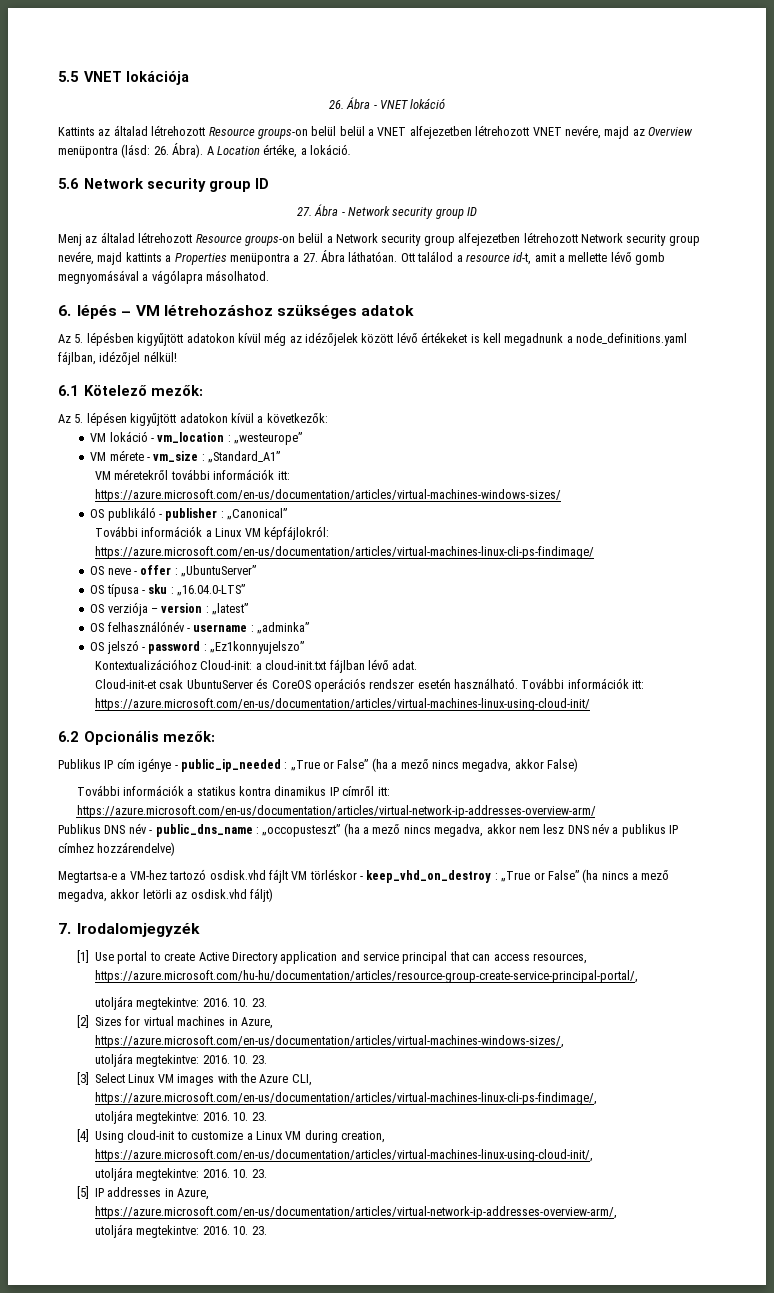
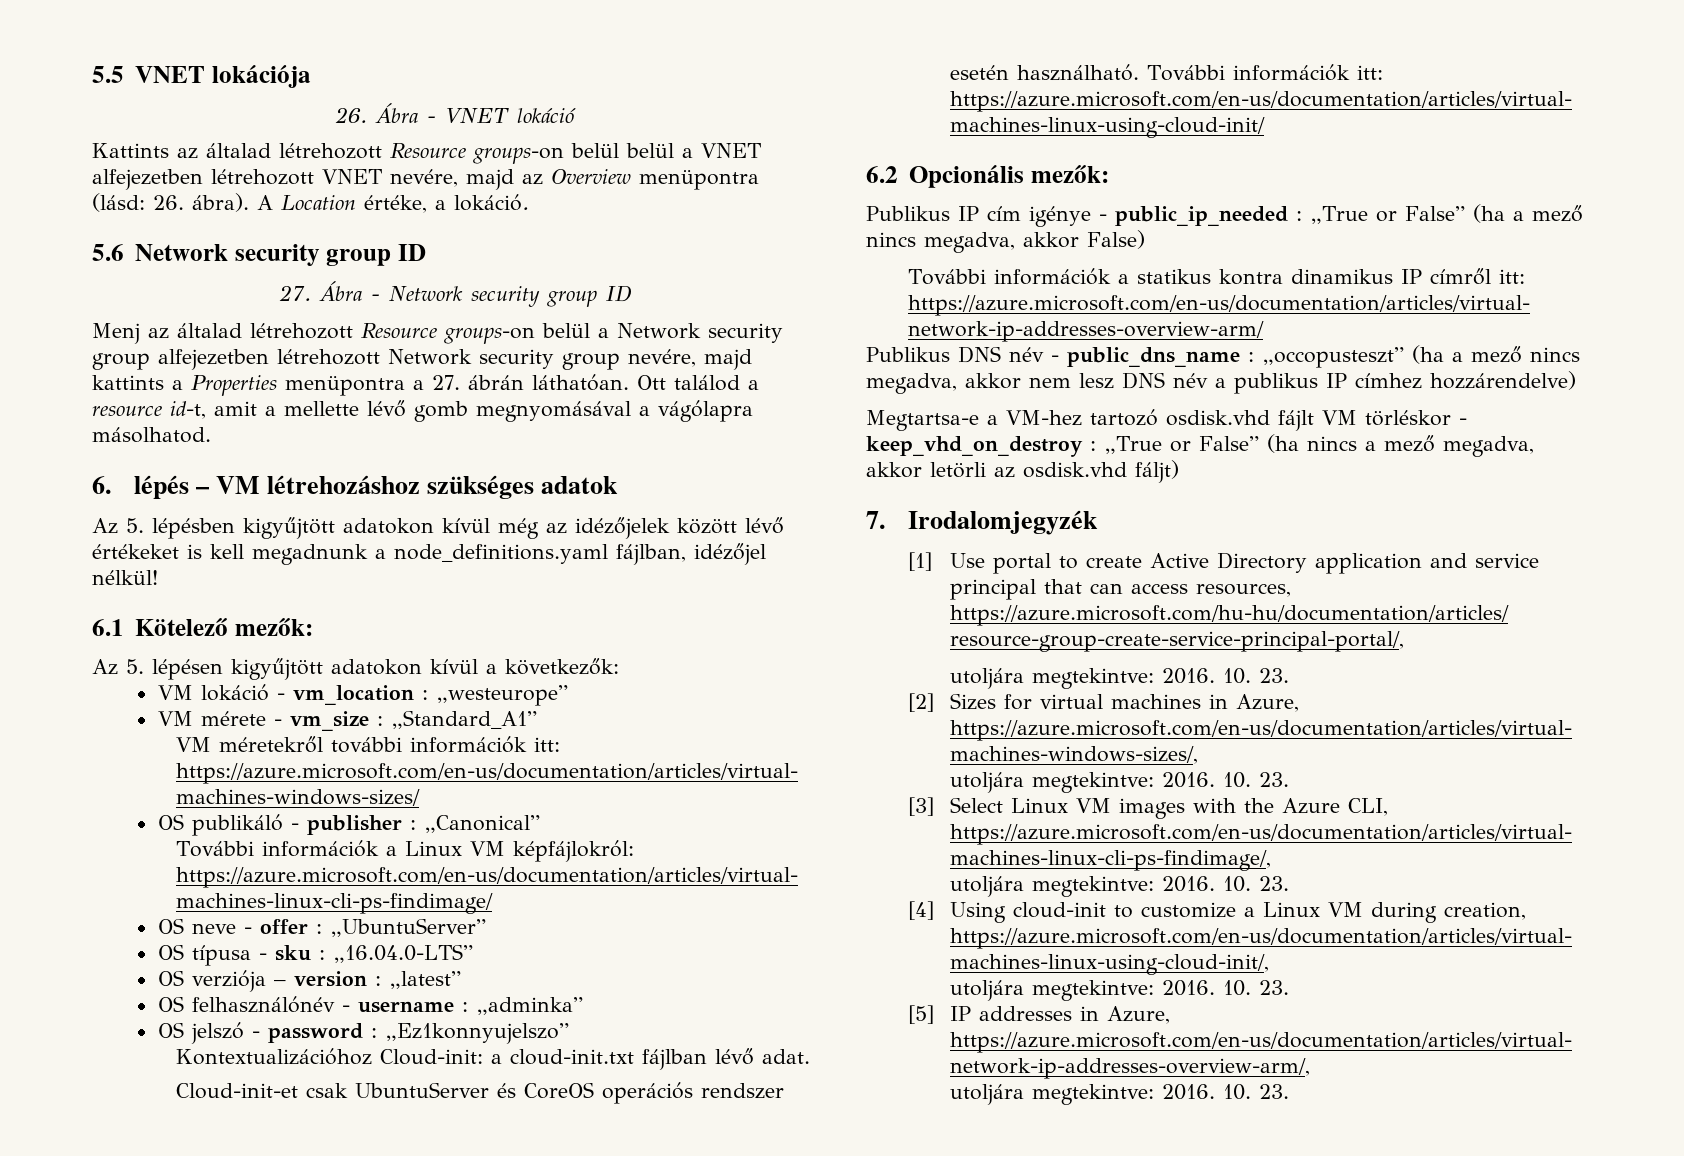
- Kattints az általad létrehozott Resource groups-on belül belül a VNET alfejezetben létrehozott VNET nevére, majd az Overview menüpontra (lásd: 26. Ábra).
+ Kattints az általad létrehozott Resource groups-on belül belül a VNET alfejezetben létrehozott VNET nevére, majd az Overview menüpontra (lásd: 26. ábra).
- Menj az általad létrehozott Resource groups-on belül a Network security group alfejezetben létrehozott Network security group nevére, majd kattints a Properties menüpontra a 27. Ábra láthatóan.
+ Menj az általad létrehozott Resource groups-on belül a Network security group alfejezetben létrehozott Network security group nevére, majd kattints a Properties menüpontra a 27. ábrán láthatóan.

